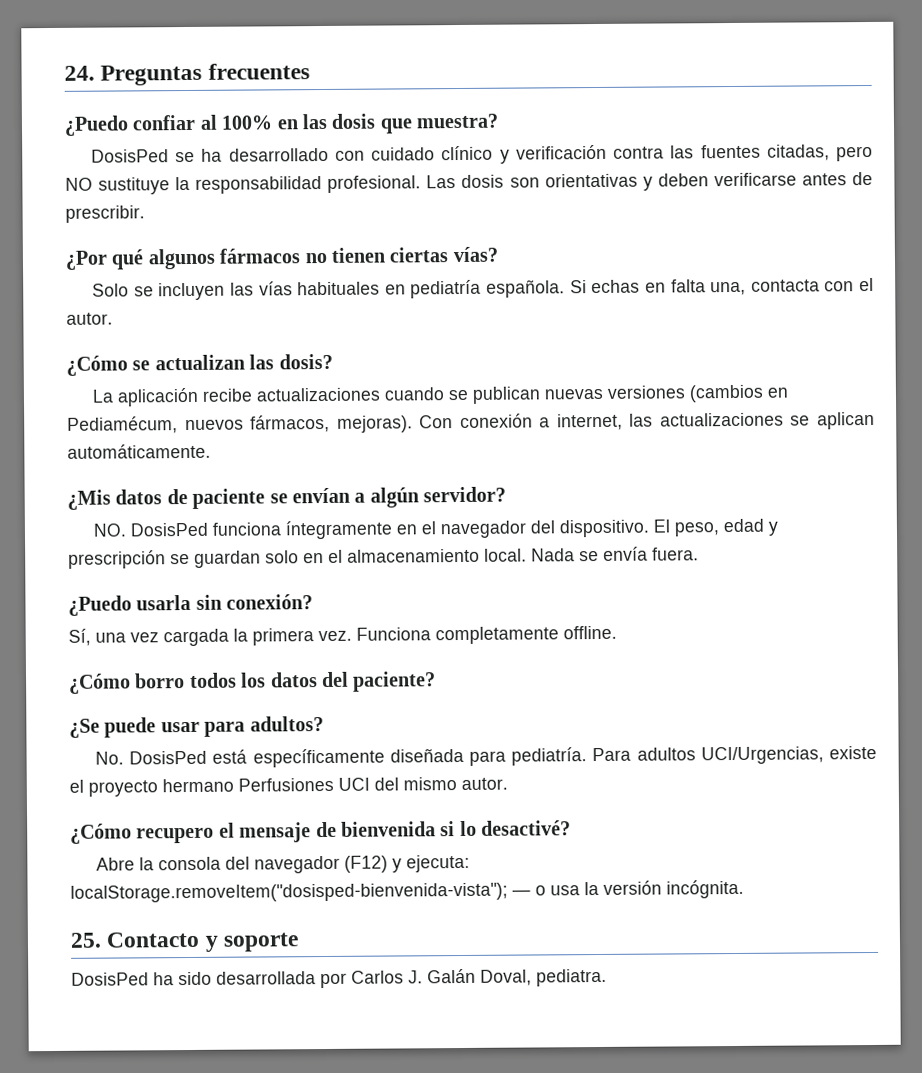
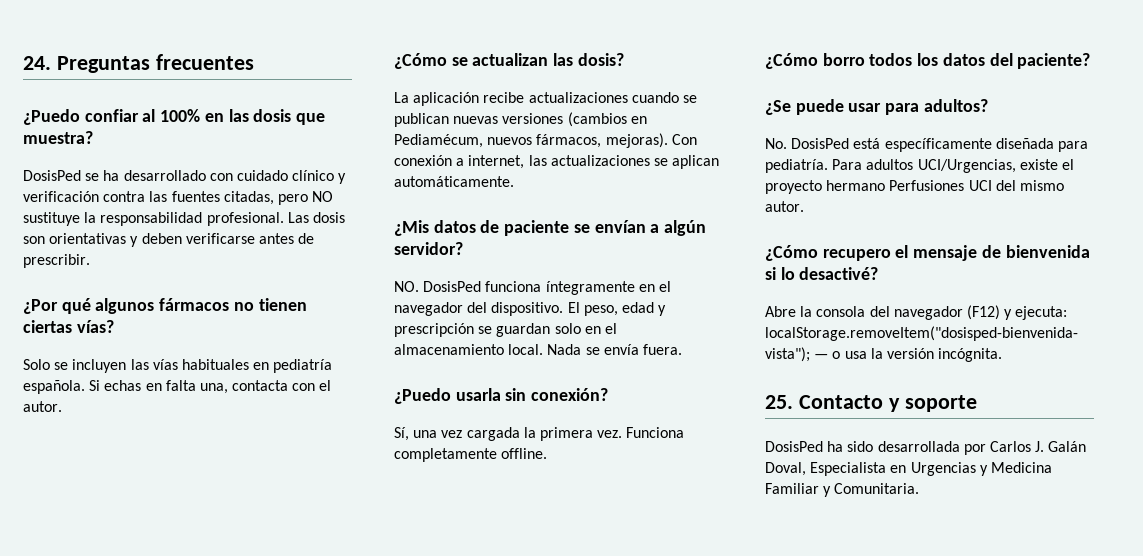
- DosisPed ha sido desarrollada por Carlos J. Galán Doval, pediatra.
+ DosisPed ha sido desarrollada por Carlos J. Galán Doval, Especialista en Urgencias y Medicina Familiar y Comunitaria.

